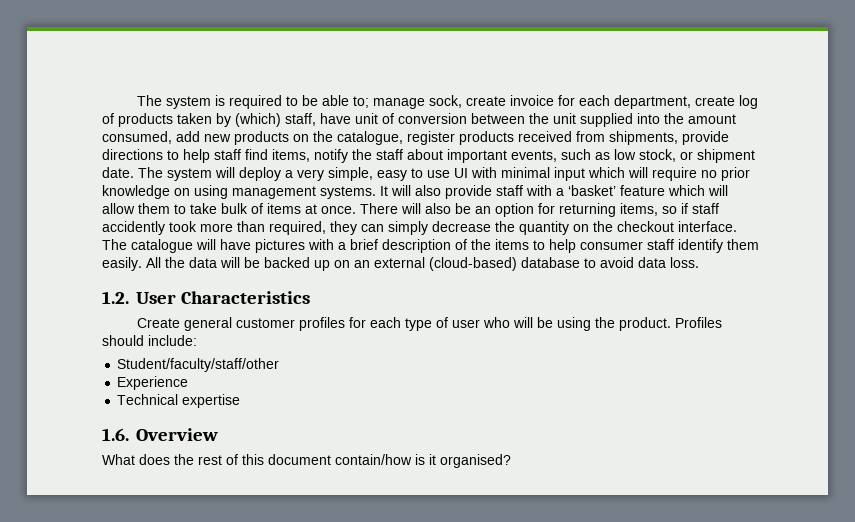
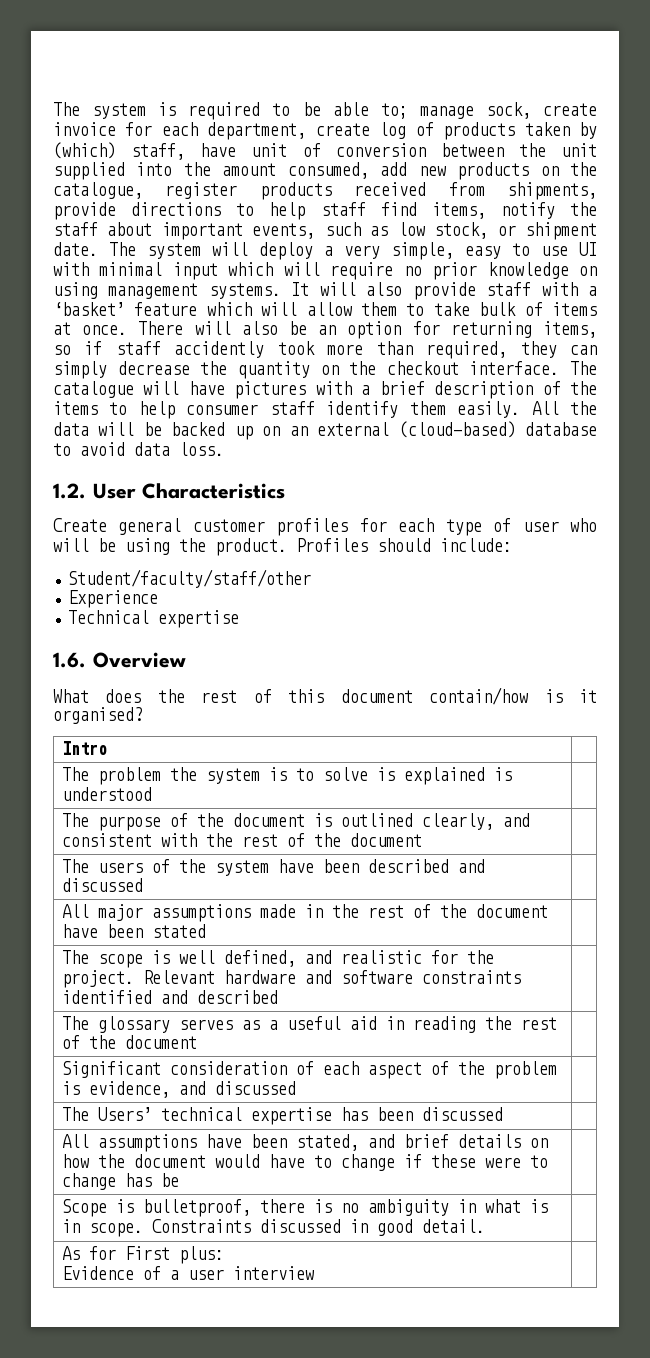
+ Intro |
+ The problem the system is to solve is explained is understood |
+ The purpose of the document is outlined clearly, and consistent with the rest of the document |
+ The users of the system have been described and discussed |
+ All major assumptions made in the rest of the document have been stated |
+ The scope is well defined, and realistic for the project. Relevant hardware and software constraints identified and described |
+ The glossary serves as a useful aid in reading the rest of the document |
+ Significant consideration of each aspect of the problem is evidence, and discussed |
+ The Users’ technical expertise has been discussed |
+ All assumptions have been stated, and brief details on how the document would have to change if these were to change has be |
+ Scope is bulletproof, there is no ambiguity in what is in scope. Constraints discussed in good detail. |
+ As for First plus:
+ Evidence of a user interview |

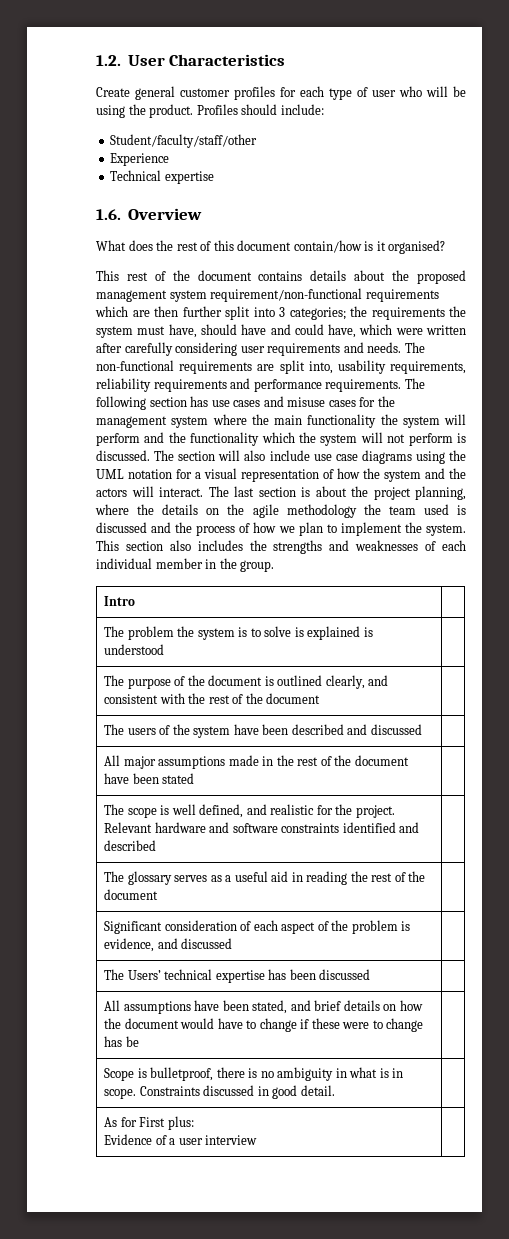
- The system is required to be able to; manage sock, create invoice for each department, create log of products taken by (which) staff, have unit of conversion between the unit supplied into the amount consumed, add new products on the catalogue, register products received from shipments, provide directions to help staff find items, notify the staff about important events, such as low stock, or shipment date. The system will deploy a very simple, easy to use UI with minimal input which will require no prior knowledge on using management systems. It will also provide staff with a ‘basket’ feature which will allow them to take bulk of items at once. There will also be an option for returning items, so if staff accidently took more than required, they can simply decrease the quantity on the checkout interface. The catalogue will have pictures with a brief description of the items to help consumer staff identify them easily. All the data will be backed up on an external (cloud-based) database to avoid data loss.
+ This rest of the document contains details about the proposed management system requirement/non-functional requirements which are then further split into 3 categories; the requirements the system must have, should have and could have, which were written after carefully considering user requirements and needs. The non-functional requirements are split into, usability requirements, reliability requirements and performance requirements. The following section has use cases and misuse cases for the management system where the main functionality the system will perform and the functionality which the system will not perform is discussed. The section will also include use case diagrams using the UML notation for a visual representation of how the system and the actors will interact. The last section is about the project planning, where the details on the agile methodology the team used is discussed and the process of how we plan to implement the system. This section also includes the strengths and weaknesses of each individual member in the group.

